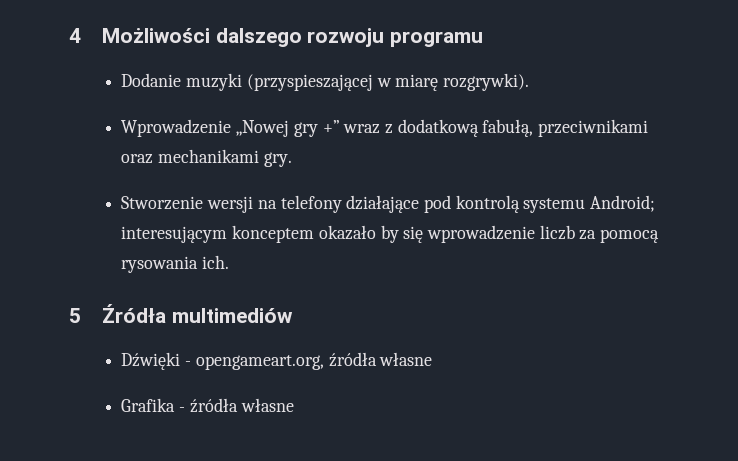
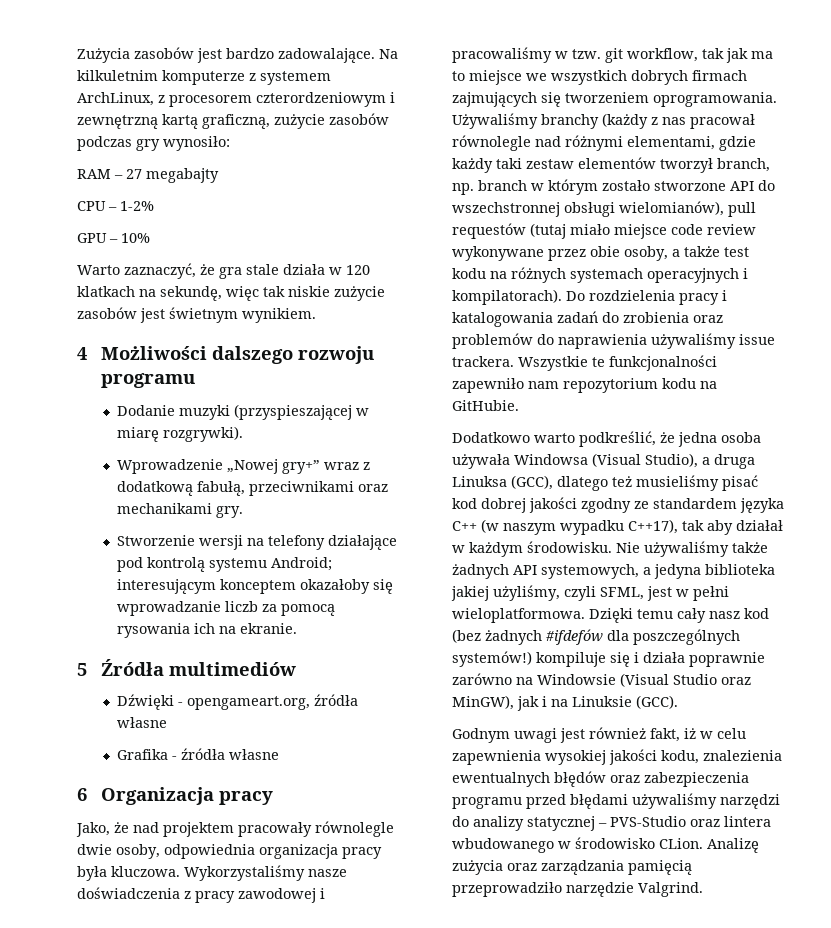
+ Zużycia zasobów jest bardzo zadowalające. Na kilkuletnim komputerze z systemem ArchLinux, z procesorem czterordzeniowym i zewnętrzną kartą graficzną, zużycie zasobów podczas gry wynosiło:
+ RAM – 27 megabajty
+ CPU – 1-2%
+ GPU – 10%
+ Warto zaznaczyć, że gra stale działa w 120 klatkach na sekundę, więc tak niskie zużycie zasobów jest świetnym wynikiem.
- Wprowadzenie „Nowej gry +” wraz z dodatkową fabułą, przeciwnikami oraz mechanikami gry.
+ Wprowadzenie „Nowej gry+” wraz z dodatkową fabułą, przeciwnikami oraz mechanikami gry.
- Stworzenie wersji na telefony działające pod kontrolą systemu Android; interesującym konceptem okazało by się wprowadzenie liczb za pomocą rysowania ich.
+ Stworzenie wersji na telefony działające pod kontrolą systemu Android; interesującym konceptem okazałoby się wprowadzanie liczb za pomocą rysowania ich na ekranie.
+ 6 Organizacja pracy
+ Jako, że nad projektem pracowały równolegle dwie osoby, odpowiednia organizacja pracy była kluczowa. Wykorzystaliśmy nasze doświadczenia z pracy zawodowej i pracowaliśmy w tzw. git workflow, tak jak ma to miejsce we wszystkich dobrych firmach zajmujących się tworzeniem oprogramowania. Używaliśmy branchy (każdy z nas pracował równolegle nad różnymi elementami, gdzie każdy taki zestaw elementów tworzył branch, np. branch w którym zostało stworzone API do wszechstronnej obsługi wielomianów), pull requestów (tutaj miało miejsce code review wykonywane przez obie osoby, a także test kodu na różnych systemach operacyjnych i kompilatorach). Do rozdzielenia pracy i katalogowania zadań do zrobienia oraz problemów do naprawienia używaliśmy issue trackera. Wszystkie te funkcjonalności zapewniło nam repozytorium kodu na GitHubie.
+ Dodatkowo warto podkreślić, że jedna osoba używała Windowsa (Visual Studio), a druga Linuksa (GCC), dlatego też musieliśmy pisać kod dobrej jakości zgodny ze standardem języka C++ (w naszym wypadku C++17), tak aby działał w każdym środowisku. Nie używaliśmy także żadnych API systemowych, a jedyna biblioteka jakiej użyliśmy, czyli SFML, jest w pełni wieloplatformowa. Dzięki temu cały nasz kod (bez żadnych #ifdefów dla poszczególnych systemów!) kompiluje się i działa poprawnie zarówno na Windowsie (Visual Studio oraz MinGW), jak i na Linuksie (GCC).
+ Godnym uwagi jest również fakt, iż w celu zapewnienia wysokiej jakości kodu, znalezienia ewentualnych błędów oraz zabezpieczenia programu przed błędami używaliśmy narzędzi do analizy statycznej – PVS-Studio oraz lintera wbudowanego w środowisko CLion. Analizę zużycia oraz zarządzania pamięcią przeprowadziło narzędzie Valgrind.

